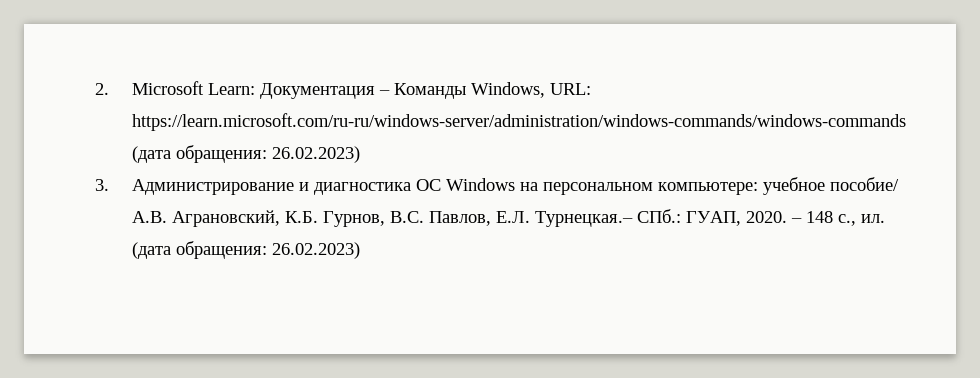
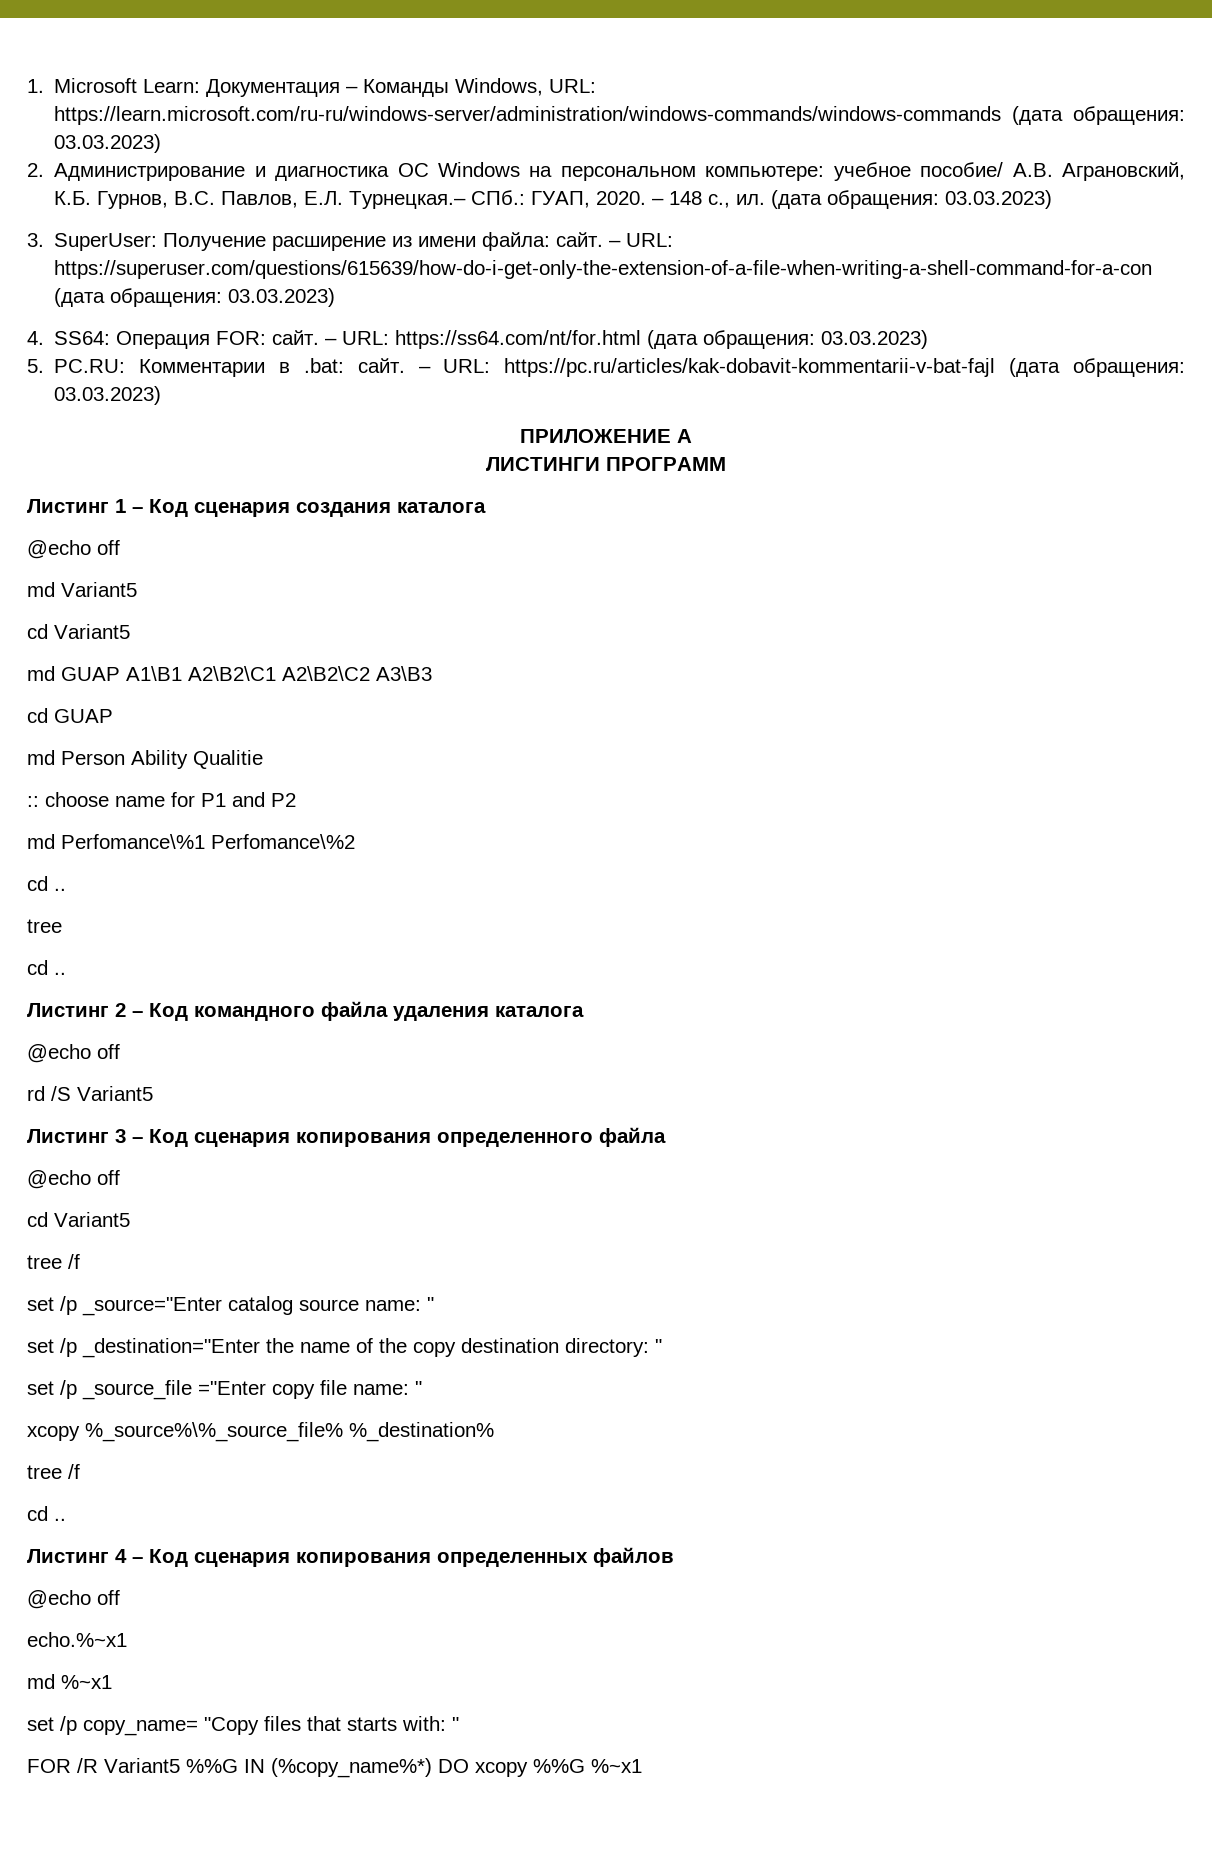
- 2. Microsoft Learn: Документация – Команды Windows, URL: https://learn.microsoft.com/ru-ru/windows-server/administration/windows-commands/windows-commands (дата обращения: 26.02.2023)
- 3. Администрирование и диагностика ОС Windows на персональном компьютере: учебное пособие/ А.В. Аграновский, К.Б. Гурнов, В.С. Павлов, Е.Л. Турнецкая.– СПб.: ГУАП, 2020.
+ 1. Microsoft Learn: Документация – Команды Windows, URL: https://learn.microsoft.com/ru-ru/windows-server/administration/windows-commands/windows-commands (дата обращения: 03.03.2023)
+ 2. Администрирование и диагностика ОС Windows на персональном компьютере: учебное пособие/ А.В. Аграновский, К.Б. Гурнов, В.С. Павлов, Е.Л. Турнецкая.– СПб.: ГУАП, 2020.
- ‒ 148 с., ил. (дата обращения: 26.02.2023)
+ ‒ 148 с., ил. (дата обращения: 03.03.2023)
+ 3. SuperUser: Получение расширение из имени файла: сайт. – URL: https://superuser.com/questions/615639/how-do-i-get-only-the-extension-of-a-file-when-writing-a-shell-command-for-a-con (дата обращения: 03.03.2023)
+ 4. SS64: Операция FOR: сайт. – URL: https://ss64.com/nt/for.html (дата обращения: 03.03.2023)
+ 5. PC.RU: Комментарии в .bat: сайт. – URL: https://pc.ru/articles/kak-dobavit-kommentarii-v-bat-fajl (дата обращения: 03.03.2023)
+ ПРИЛОЖЕНИЕ А
+ ЛИСТИНГИ ПРОГРАММ
+ Листинг 1 – Код сценария создания каталога
+ @echo off
+ md Variant5
+ cd Variant5
+ md GUAP A1\B1 A2\B2\C1 A2\B2\C2 A3\B3
+ cd GUAP
+ md Person Ability Qualitie
+ :: choose name for P1 and P2
+ md Perfomance\%1 Perfomance\%2
+ cd ..
+ tree
+ cd ..
+ Листинг 2 – Код командного файла удаления каталога
+ @echo off
+ rd /S Variant5
+ Листинг 3 – Код сценария копирования определенного файла
+ @echo off
+ cd Variant5
+ tree /f
+ set /p _source="Enter catalog source name: "
+ set /p _destination="Enter the name of the copy destination directory: "
+ set /p _source_file ="Enter copy file name: "
+ xcopy %_source%\%_source_file% %_destination%
+ tree /f
+ cd ..
+ Листинг 4 – Код сценария копирования определенных файлов
+ @echo off
+ echo.%~x1
+ md %~x1
+ set /p copy_name= "Copy files that starts with: "
+ FOR /R Variant5 %%G IN (%copy_name%*) DO xcopy %%G %~x1

